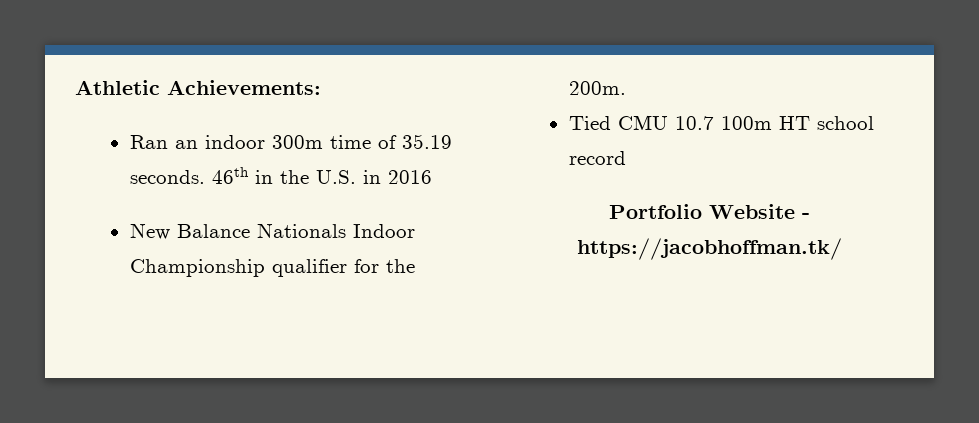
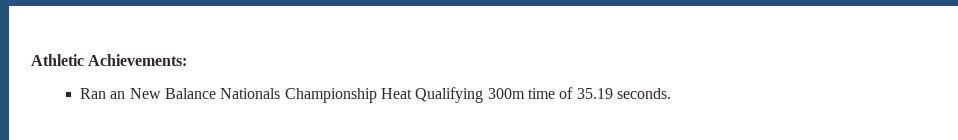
- Ran an indoor 300m time of 35.19 seconds. 46th in the U.S. in 2016
- New Balance Nationals Indoor Championship qualifier for the 200m.
- Tied CMU 10.7 100m HT school record
- Portfolio Website - https://jacobhoffman.tk/
+ Ran an New Balance Nationals Championship Heat Qualifying 300m time of 35.19 seconds.

